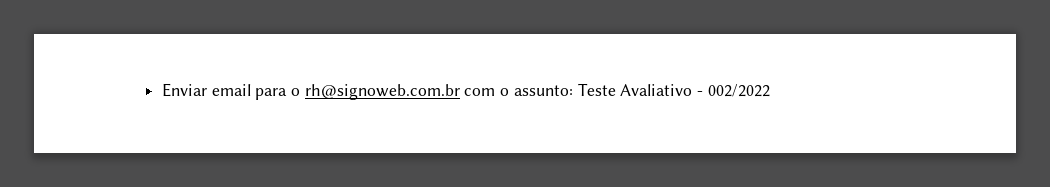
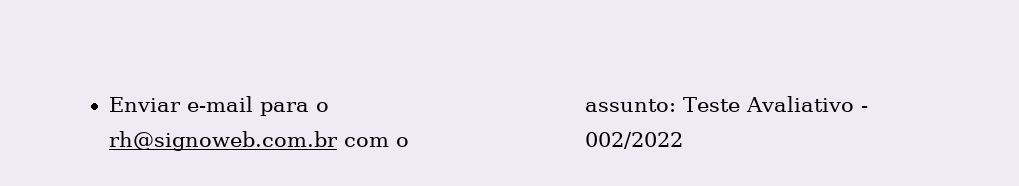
- Enviar email para o rh@signoweb.com.br com o assunto: Teste Avaliativo - 002/2022
+ Enviar e-mail para o rh@signoweb.com.br com o assunto: Teste Avaliativo - 002/2022

